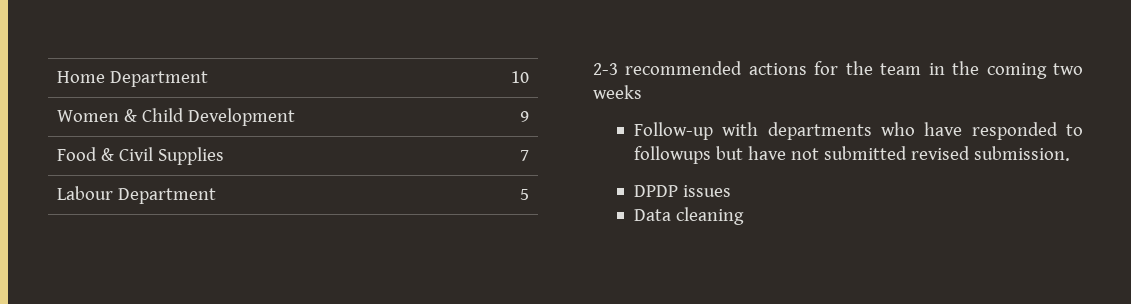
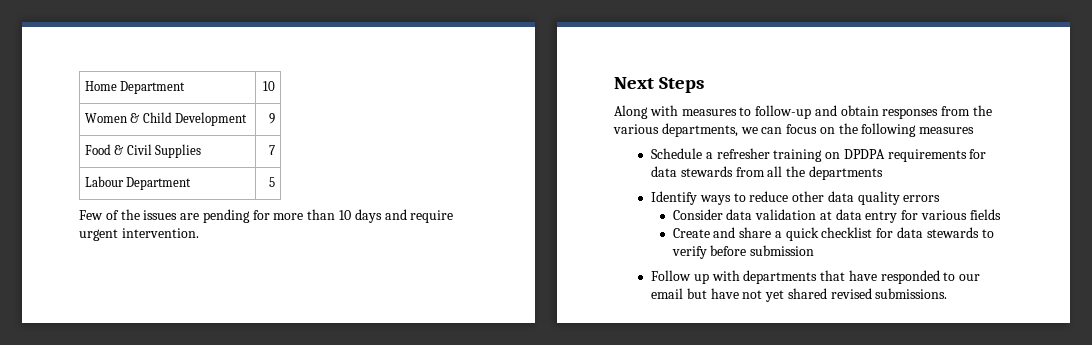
- 2-3 recommended actions for the team in the coming two weeks
- Follow-up with departments who have responded to followups but have not submitted revised submission.
- DPDP issues
- Data cleaning
+ Few of the issues are pending for more than 10 days and require urgent intervention.
+ Next Steps
+ Along with measures to follow-up and obtain responses from the various departments, we can focus on the following measures
+ Schedule a refresher training on DPDPA requirements for data stewards from all the departments
+ Identify ways to reduce other data quality errors
+ Consider data validation at data entry for various fields
+ Create and share a quick checklist for data stewards to verify before submission
+ Follow up with departments that have responded to our email but have not yet shared revised submissions.

